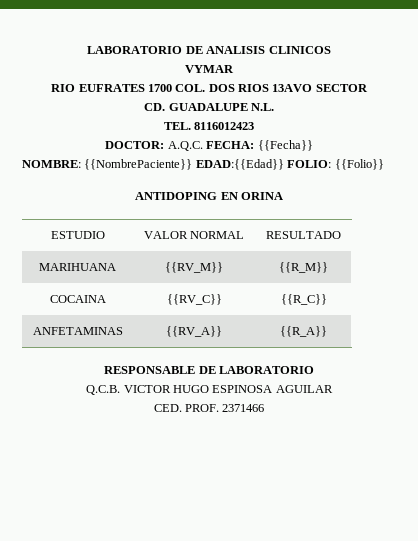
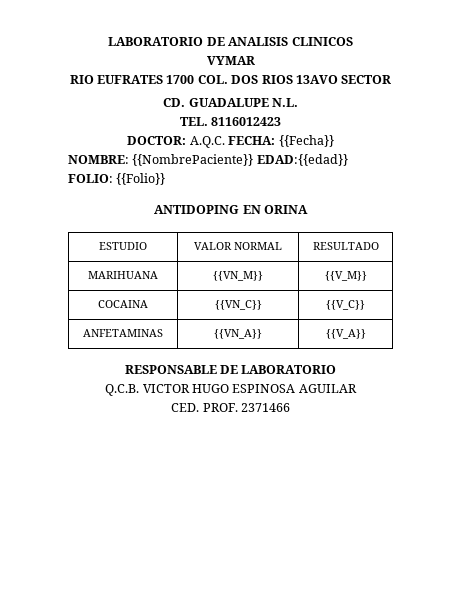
- NOMBRE: {{NombrePaciente}} EDAD:{{Edad}} FOLIO: {{Folio}}
+ NOMBRE: {{NombrePaciente}} EDAD:{{edad}} FOLIO: {{Folio}}
- MARIHUANA | {{RV_M}} | {{R_M}}
+ MARIHUANA | {{VN_M}} | {{V_M}}
- COCAINA | {{RV_C}} | {{R_C}}
+ COCAINA | {{VN_C}} | {{V_C}}
- ANFETAMINAS | {{RV_A}} | {{R_A}}
+ ANFETAMINAS | {{VN_A}} | {{V_A}}

